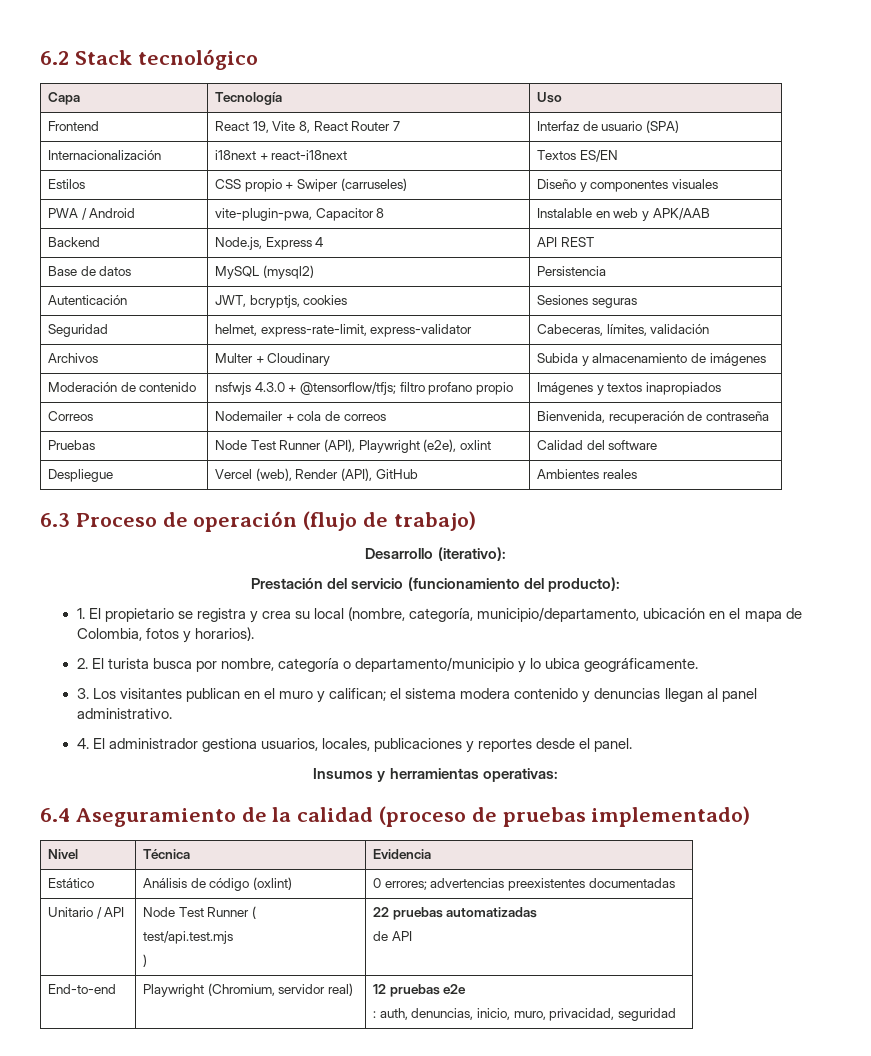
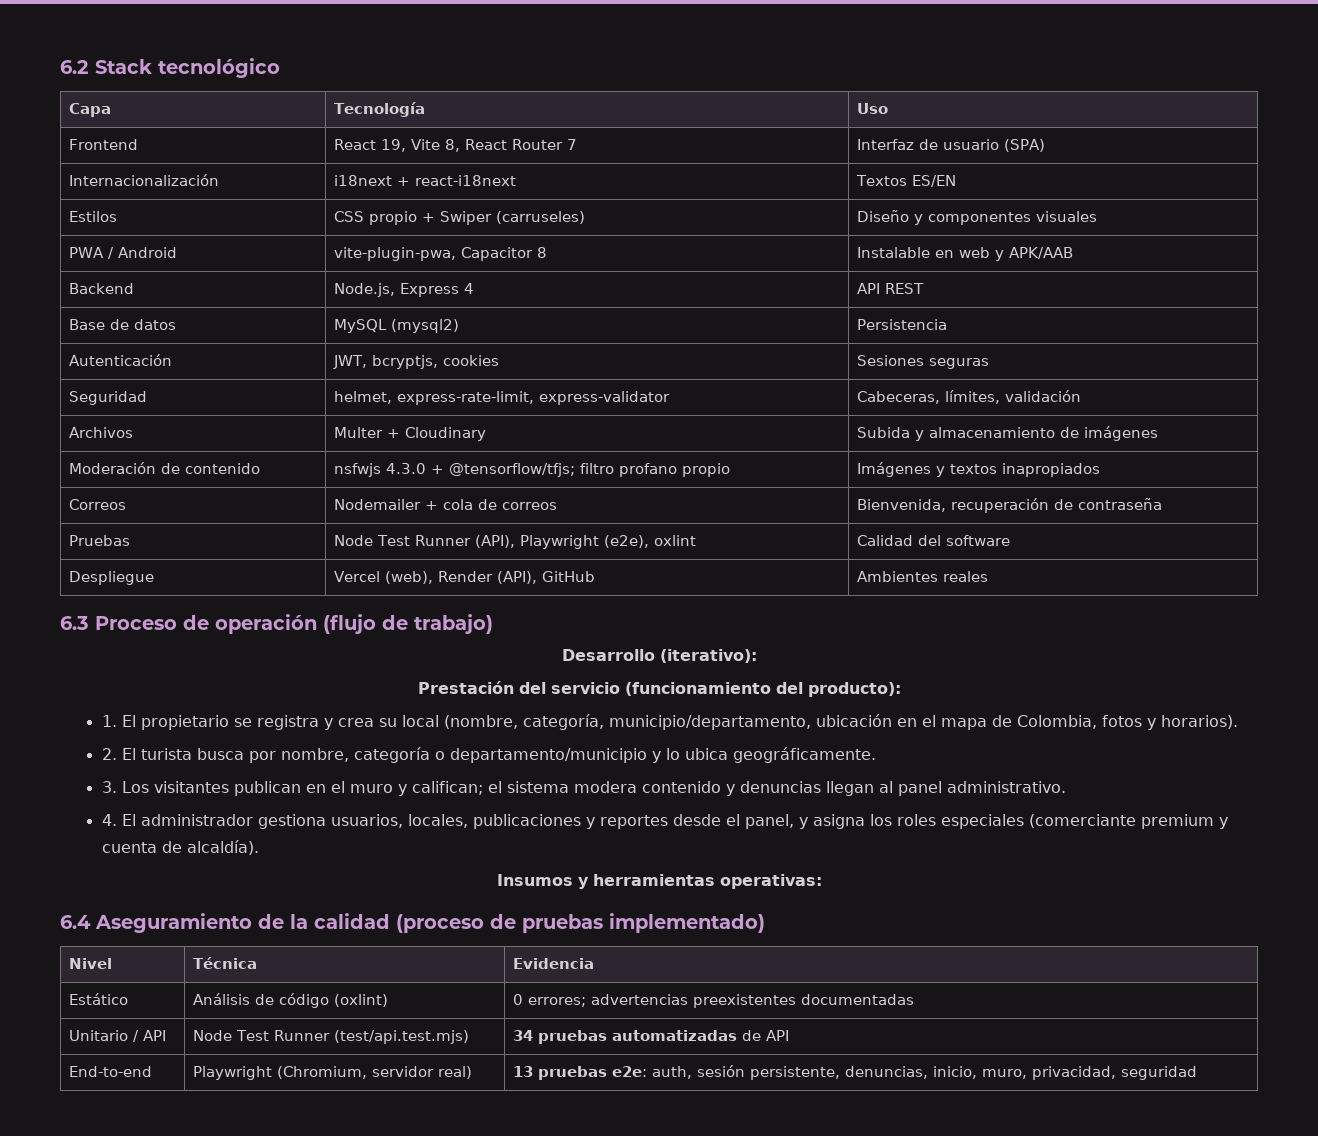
- 4. El administrador gestiona usuarios, locales, publicaciones y reportes desde el panel.
+ 4. El administrador gestiona usuarios, locales, publicaciones y reportes desde el panel, y asigna los roles especiales (comerciante premium y cuenta de alcaldía).
- Unitario / API | Node Test Runner (
- test/api.test.mjs
- ) | 22 pruebas automatizadas
- de API
+ Unitario / API | Node Test Runner (test/api.test.mjs) | 34 pruebas automatizadas de API
- End-to-end | Playwright (Chromium, servidor real) | 12 pruebas e2e
- : auth, denuncias, inicio, muro, privacidad, seguridad
+ End-to-end | Playwright (Chromium, servidor real) | 13 pruebas e2e: auth, sesión persistente, denuncias, inicio, muro, privacidad, seguridad

